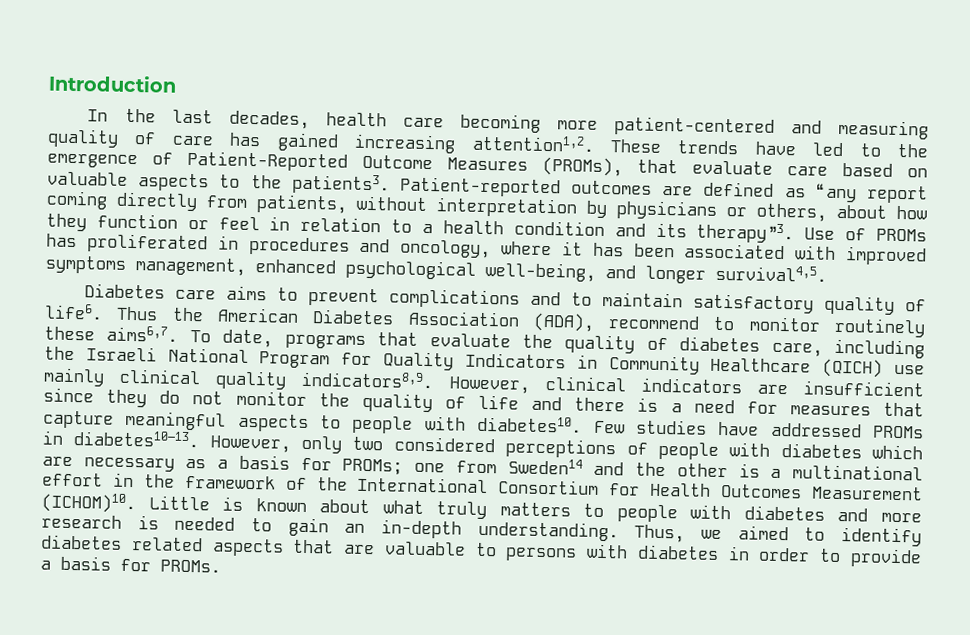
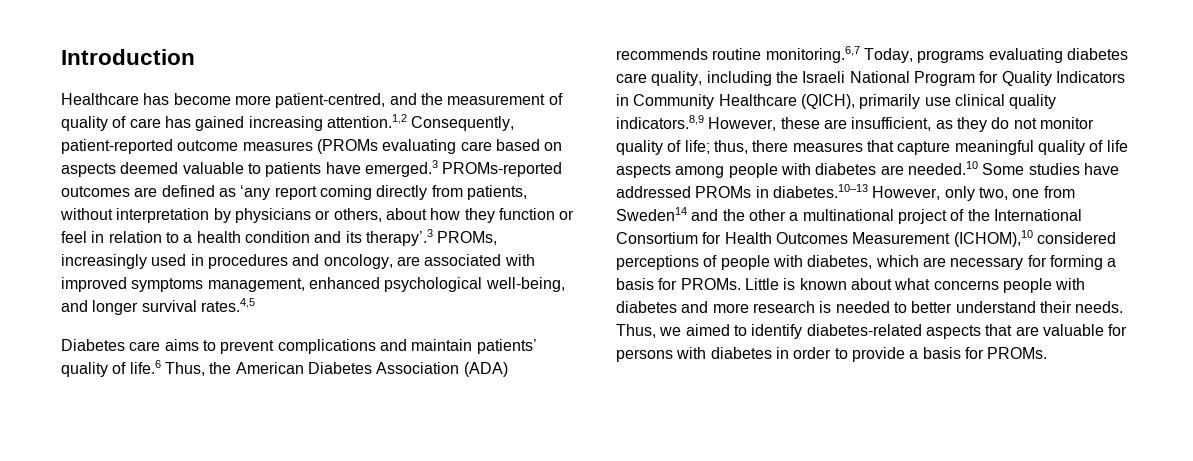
- In the last decades, health care becoming more patient-centered and measuring quality of care has gained increasing attention1,2. These trends have led to the emergence of Patient-Reported Outcome Measures (PROMs), that evaluate care based on valuable aspects to the patients3. Patient-reported outcomes are defined as “any report coming directly from patients, without interpretation by physicians or others, about how they function or feel in relation to a health condition and its therapy”3. Use of PROMs has proliferated in procedures and oncology, where it has been associated with improved symptoms management, enhanced psychological well-being, and longer survival4,5.
+ Healthcare has become more patient-centred, and the measurement of quality of care has gained increasing attention.1,2 Consequently, patient-reported outcome measures (PROMs evaluating care based on aspects deemed valuable to patients have emerged.3 PROMs-reported outcomes are defined as ‘any report coming directly from patients, without interpretation by physicians or others, about how they function or feel in relation to a health condition and its therapy’.3 PROMs, increasingly used in procedures and oncology, are associated with improved symptoms management, enhanced psychological well-being, and longer survival rates.4,5
- Diabetes care aims to prevent complications and to maintain satisfactory quality of life6. Thus the American Diabetes Association (ADA), recommend to monitor routinely these aims6,7. To date, programs that evaluate the quality of diabetes care, including the Israeli National Program for Quality Indicators in Community Healthcare (QICH) use mainly clinical quality indicators8,9. However, clinical indicators are insufficient since they do not monitor the quality of life and there is a need for measures that capture meaningful aspects to people with diabetes10. Few studies have addressed PROMs in diabetes10–13. However, only two considered perceptions of people with diabetes which are necessary as a basis for PROMs; one from Sweden14 and the other is a multinational effort in the framework of the International Consortium for Health Outcomes Measurement (ICHOM)10.
+ Diabetes care aims to prevent complications and maintain patients’ quality of life.6 Thus, the American Diabetes Association (ADA) recommends routine monitoring.6,7 Today, programs evaluating diabetes care quality, including the Israeli National Program for Quality Indicators in Community Healthcare (QICH), primarily use clinical quality indicators.8,9 However, these are insufficient, as they do not monitor quality of life; thus, there measures that capture meaningful quality of life aspects among people with diabetes are needed.10 Some studies have addressed PROMs in diabetes.10–13 However, only two, one from Sweden14 and the other a multinational project of the International Consortium for Health Outcomes Measurement (ICHOM),10 considered perceptions of people with diabetes, which are necessary for forming a basis for PROMs.
- Little is known about what truly matters to people with diabetes and more research is needed to gain an in-depth understanding.
+ Little is known about what concerns people with diabetes and more research is needed to better understand their needs.
- Thus, we aimed to identify diabetes related aspects that are valuable to persons with diabetes in order to provide a basis for PROMs.
+ Thus, we aimed to identify diabetes-related aspects that are valuable for persons with diabetes in order to provide a basis for PROMs.

